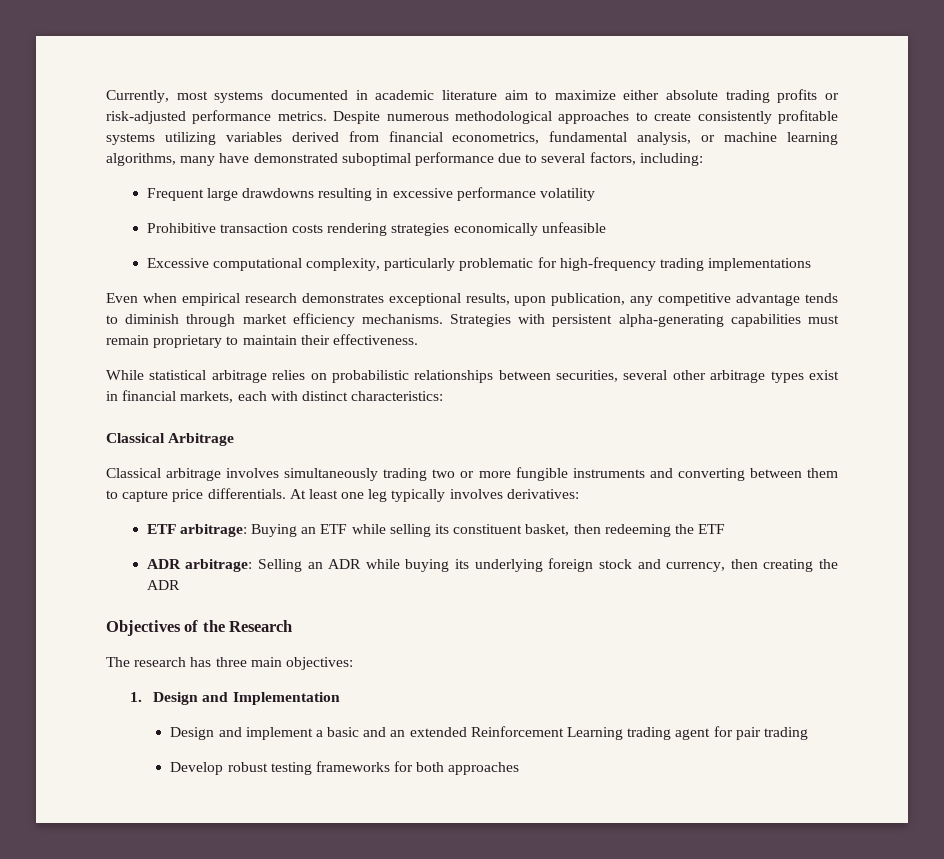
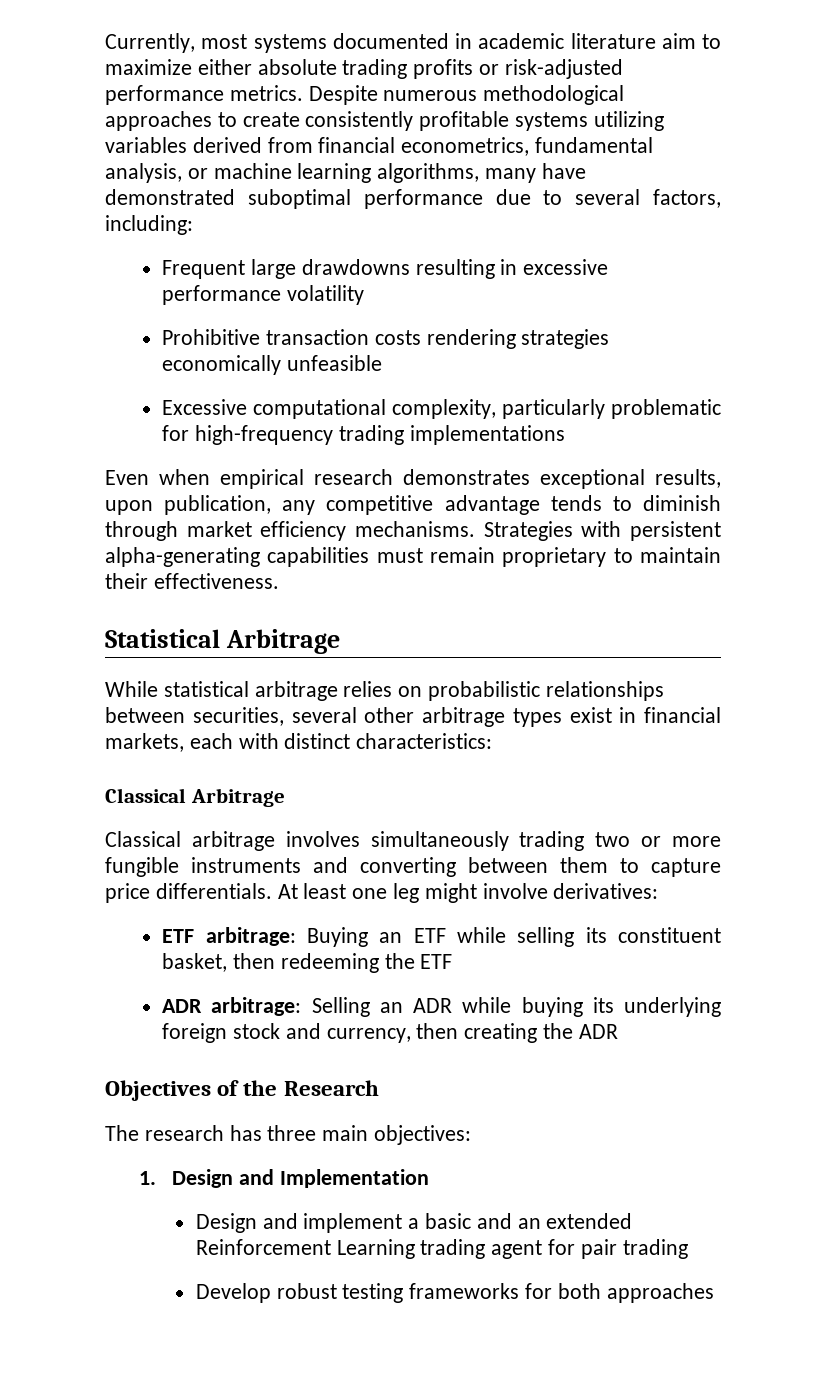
+ Statistical Arbitrage
- At least one leg typically involves derivatives:
+ At least one leg might involve derivatives:

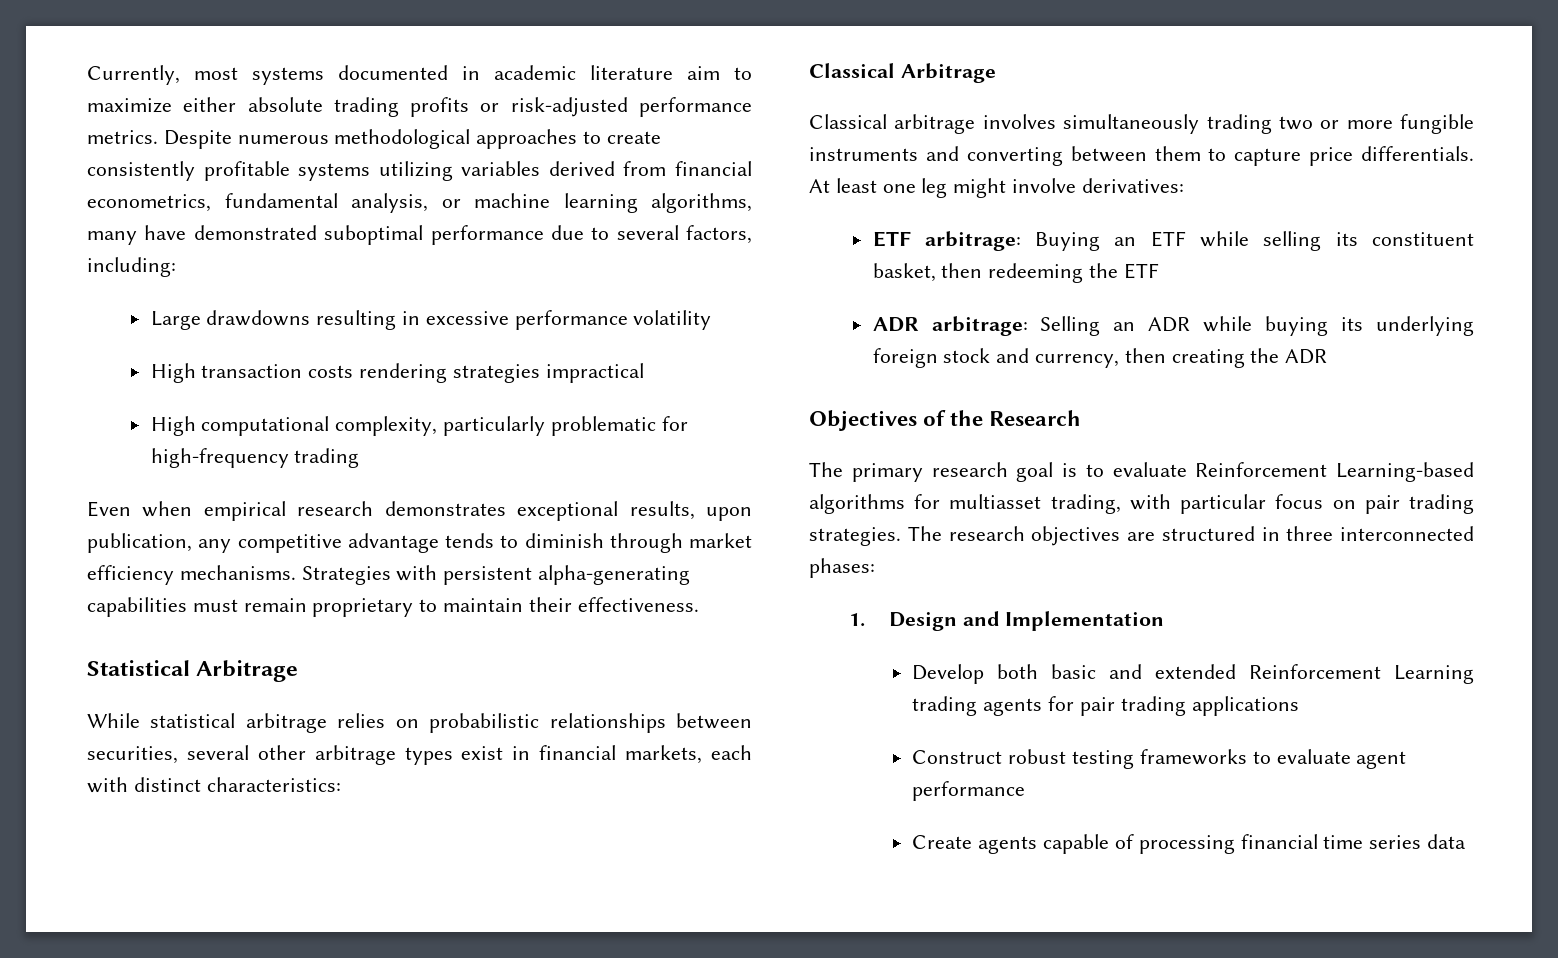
- Frequent large drawdowns resulting in excessive performance volatility
+ Large drawdowns resulting in excessive performance volatility
- Prohibitive transaction costs rendering strategies economically unfeasible
- Excessive computational complexity, particularly problematic for high-frequency trading implementations
+ High transaction costs rendering strategies impractical
+ High computational complexity, particularly problematic for high-frequency trading
- The research has three main objectives:
+ The primary research goal is to evaluate Reinforcement Learning-based algorithms for multiasset trading, with particular focus on pair trading strategies. The research objectives are structured in three interconnected phases:
- Design and implement a basic and an extended Reinforcement Learning trading agent for pair trading
- Develop robust testing frameworks for both approaches
+ Develop both basic and extended Reinforcement Learning trading agents for pair trading applications
+ Construct robust testing frameworks to evaluate agent performance
+ Create agents capable of processing financial time series data

